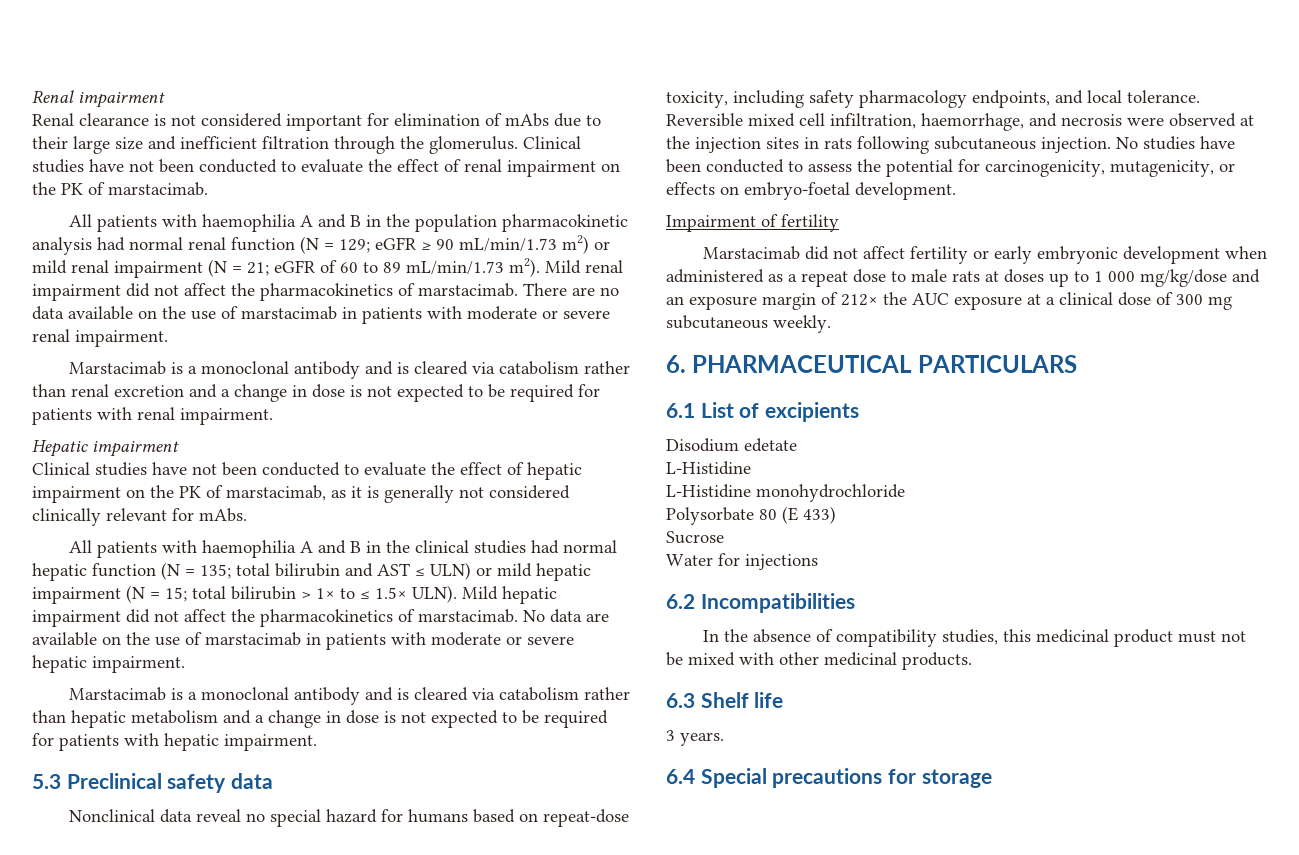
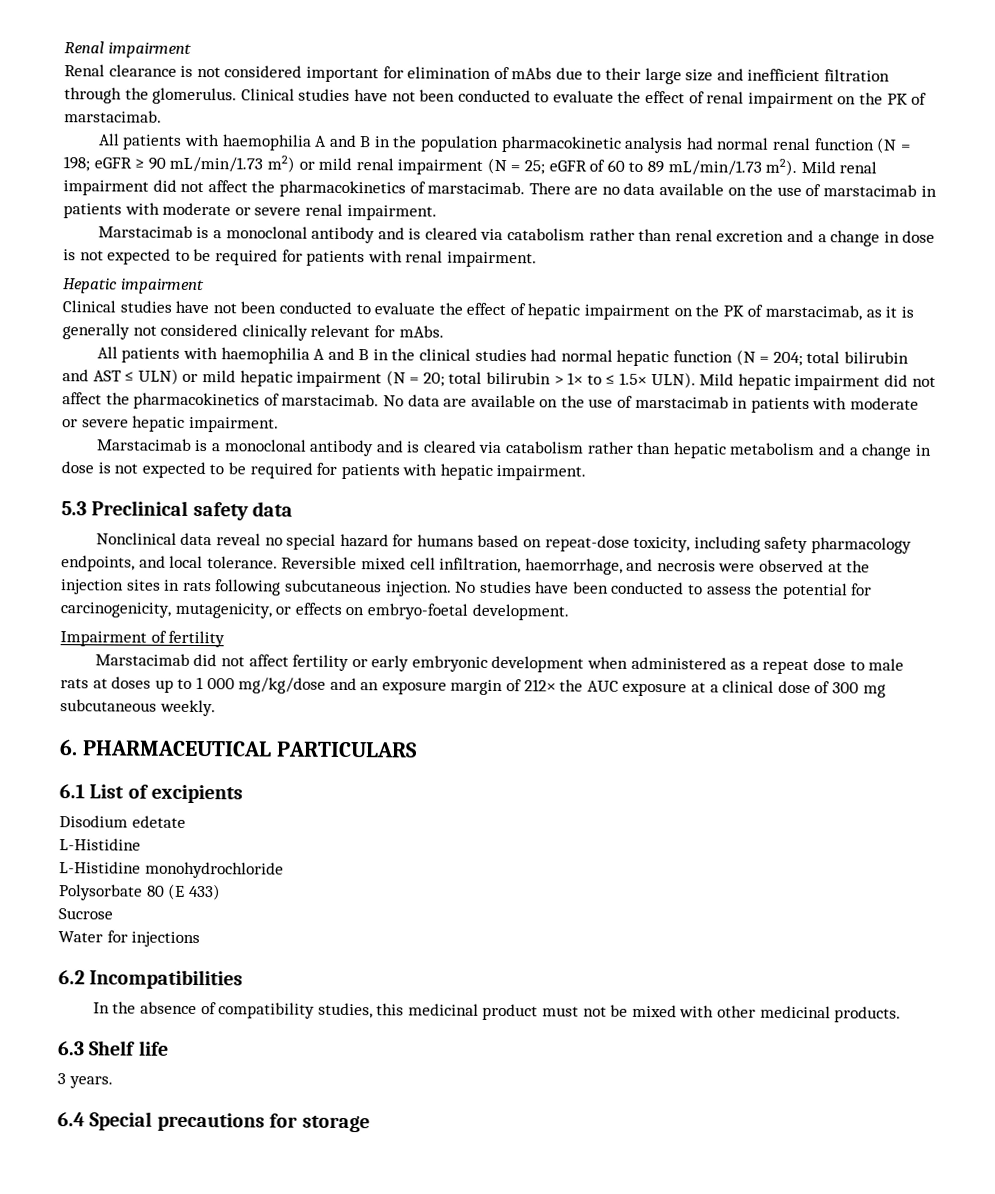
- All patients with haemophilia A and B in the population pharmacokinetic analysis had normal renal function (N = 129; eGFR ≥ 90 mL/min/1.73 m2) or mild renal impairment (N = 21; eGFR of 60 to 89 mL/min/1.73 m2).
+ All patients with haemophilia A and B in the population pharmacokinetic analysis had normal renal function (N = 198; eGFR ≥ 90 mL/min/1.73 m2) or mild renal impairment (N = 25; eGFR of 60 to 89 mL/min/1.73 m2).
- All patients with haemophilia A and B in the clinical studies had normal hepatic function (N = 135; total bilirubin and AST ≤ ULN) or mild hepatic impairment (N = 15; total bilirubin > 1× to ≤ 1.5× ULN).
+ All patients with haemophilia A and B in the clinical studies had normal hepatic function (N = 204; total bilirubin and AST ≤ ULN) or mild hepatic impairment (N = 20; total bilirubin > 1× to ≤ 1.5× ULN).

